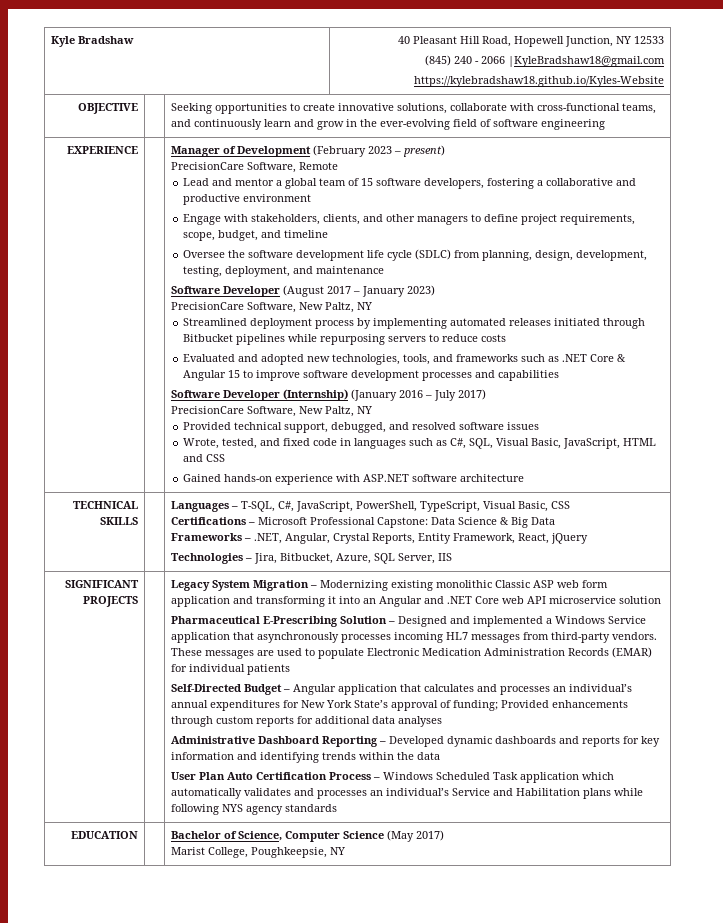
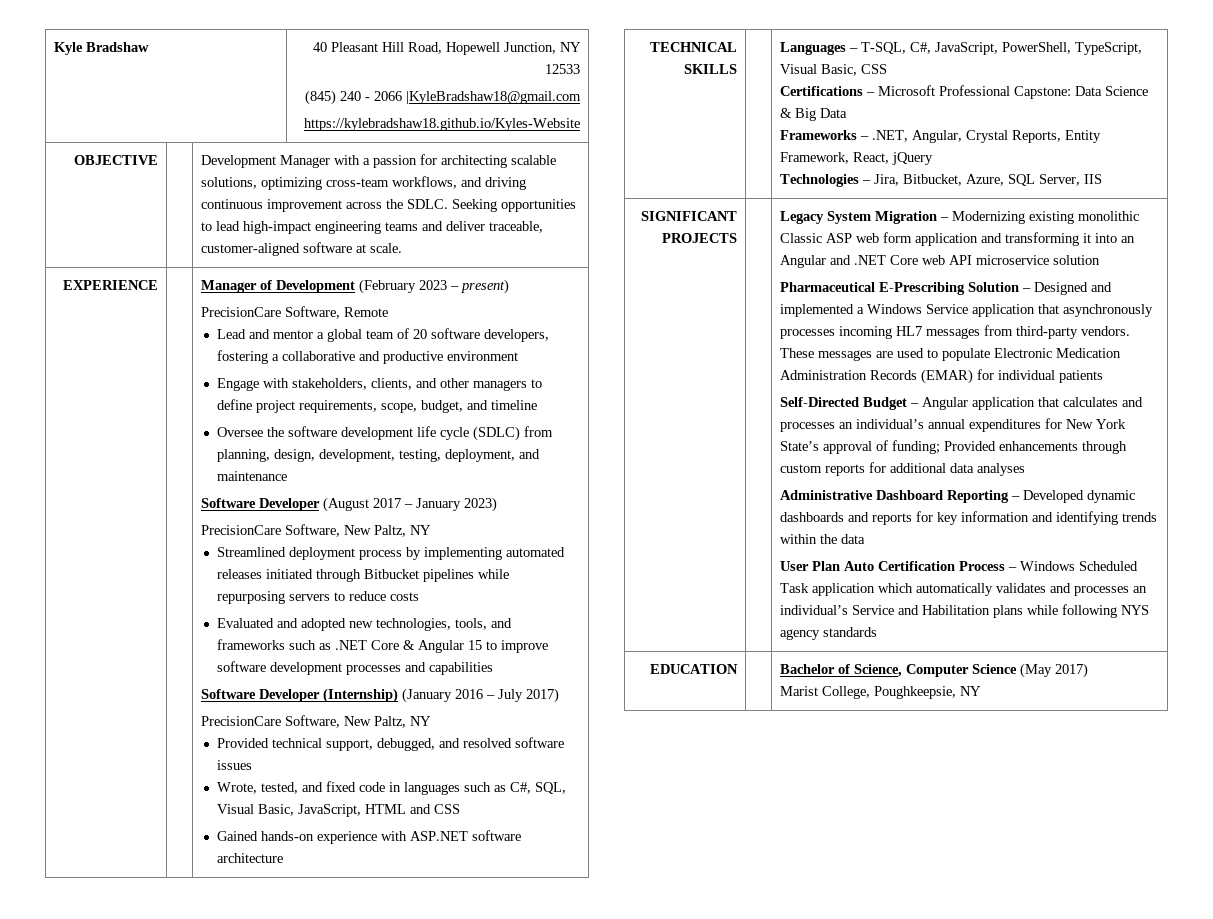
- OBJECTIVE | | Seeking opportunities to create innovative solutions, collaborate with cross-functional teams, and continuously learn and grow in the ever-evolving field of software engineering
+ OBJECTIVE | | Development Manager with a passion for architecting scalable solutions, optimizing cross-team workflows, and driving continuous improvement across the SDLC. Seeking opportunities to lead high-impact engineering teams and deliver traceable, customer-aligned software at scale.
- Lead and mentor a global team of 15 software developers, fostering a collaborative and productive environment
+ Lead and mentor a global team of 20 software developers, fostering a collaborative and productive environment

